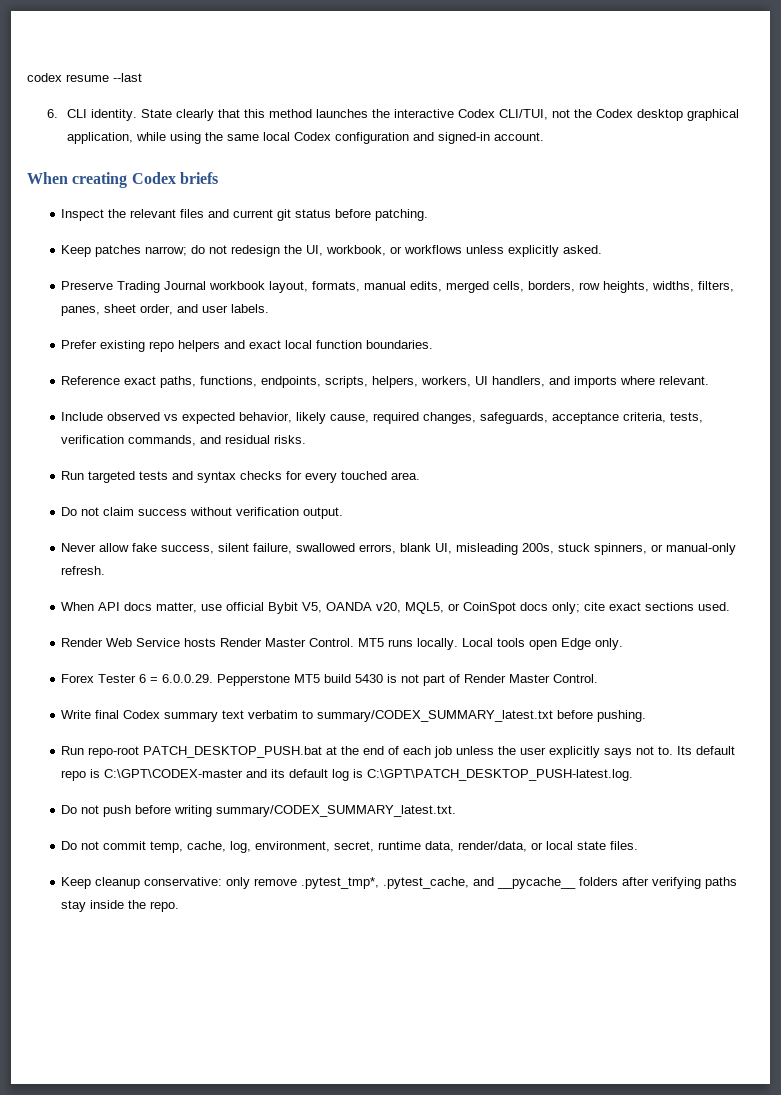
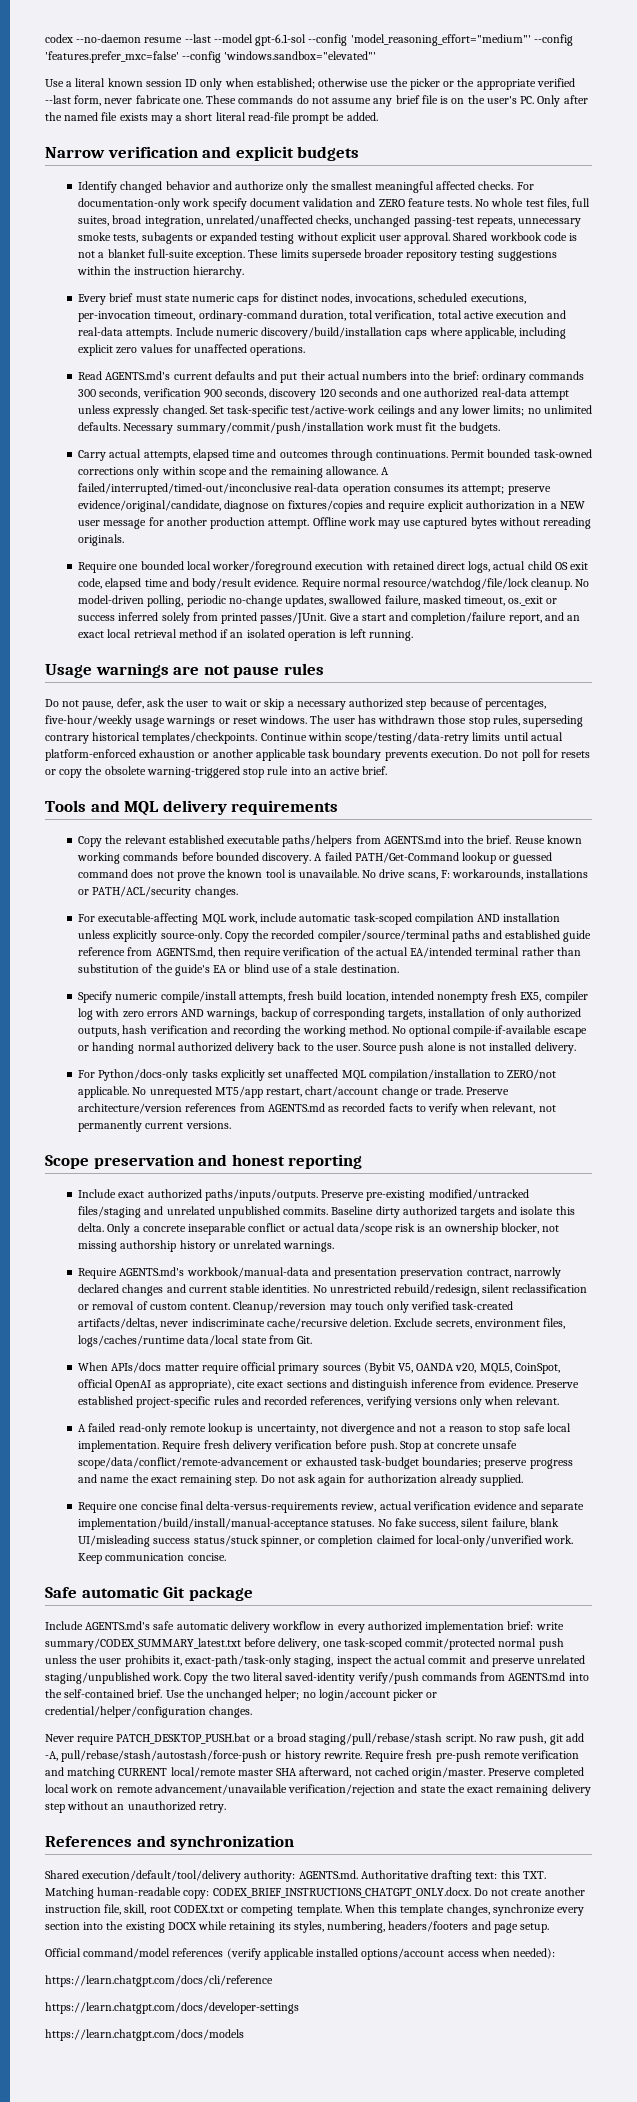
- codex resume --last
- 6. CLI identity. State clearly that this method launches the interactive Codex CLI/TUI, not the Codex desktop graphical application, while using the same local Codex configuration and signed-in account.
- When creating Codex briefs
- Inspect the relevant files and current git status before patching.
- Keep patches narrow; do not redesign the UI, workbook, or workflows unless explicitly asked.
- Preserve Trading Journal workbook layout, formats, manual edits, merged cells, borders, row heights, widths, filters, panes, sheet order, and user labels.
- Prefer existing repo helpers and exact local function boundaries.
- Reference exact paths, functions, endpoints, scripts, helpers, workers, UI handlers, and imports where relevant.
- Include observed vs expected behavior, likely cause, required changes, safeguards, acceptance criteria, tests, verification commands, and residual risks.
- Run targeted tests and syntax checks for every touched area.
- Do not claim success without verification output.
- Never allow fake success, silent failure, swallowed errors, blank UI, misleading 200s, stuck spinners, or manual-only refresh.
- When API docs matter, use official Bybit V5, OANDA v20, MQL5, or CoinSpot docs only; cite exact sections used.
- Render Web Service hosts Render Master Control. MT5 runs locally. Local tools open Edge only.
- Forex Tester 6 = 6.0.0.29. Pepperstone MT5 build 5430 is not part of Render Master Control.
- Write final Codex summary text verbatim to summary/CODEX_SUMMARY_latest.txt before pushing.
- Run repo-root PATCH_DESKTOP_PUSH.bat at the end of each job unless the user explicitly says not to. Its default repo is C:\GPT\CODEX-master and its default log is C:\GPT\PATCH_DESKTOP_PUSH-latest.log.
- Do not push before writing summary/CODEX_SUMMARY_latest.txt.
- Do not commit temp, cache, log, environment, secret, runtime data, render/data, or local state files.
- Keep cleanup conservative: only remove .pytest_tmp*, .pytest_cache, and __pycache__ folders after verifying paths stay inside the repo.
+ codex --no-daemon resume --last --model gpt-6.1-sol --config 'model_reasoning_effort="medium"' --config 'features.prefer_mxc=false' --config 'windows.sandbox="elevated"'
+ Use a literal known session ID only when established; otherwise use the picker or the appropriate verified --last form, never fabricate one. These commands do not assume any brief file is on the user's PC. Only after the named file exists may a short literal read-file prompt be added.
+ Narrow verification and explicit budgets
+ Identify changed behavior and authorize only the smallest meaningful affected checks. For documentation-only work specify document validation and ZERO feature tests. No whole test files, full suites, broad integration, unrelated/unaffected checks, unchanged passing-test repeats, unnecessary smoke tests, subagents or expanded testing without explicit user approval. Shared workbook code is not a blanket full-suite exception. These limits supersede broader repository testing suggestions within the instruction hierarchy.
+ Every brief must state numeric caps for distinct nodes, invocations, scheduled executions, per-invocation timeout, ordinary-command duration, total verification, total active execution and real-data attempts. Include numeric discovery/build/installation caps where applicable, including explicit zero values for unaffected operations.
+ Read AGENTS.md's current defaults and put their actual numbers into the brief: ordinary commands 300 seconds, verification 900 seconds, discovery 120 seconds and one authorized real-data attempt unless expressly changed. Set task-specific test/active-work ceilings and any lower limits; no unlimited defaults. Necessary summary/commit/push/installation work must fit the budgets.
+ Carry actual attempts, elapsed time and outcomes through continuations. Permit bounded task-owned corrections only within scope and the remaining allowance. A failed/interrupted/timed-out/inconclusive real-data operation consumes its attempt; preserve evidence/original/candidate, diagnose on fixtures/copies and require explicit authorization in a NEW user message for another production attempt. Offline work may use captured bytes without rereading originals.
+ Require one bounded local worker/foreground execution with retained direct logs, actual child OS exit code, elapsed time and body/result evidence. Require normal resource/watchdog/file/lock cleanup. No model-driven polling, periodic no-change updates, swallowed failure, masked timeout, os._exit or success inferred solely from printed passes/JUnit. Give a start and completion/failure report, and an exact local retrieval method if an isolated operation is left running.
+ Usage warnings are not pause rules
+ Do not pause, defer, ask the user to wait or skip a necessary authorized step because of percentages, five-hour/weekly usage warnings or reset windows. The user has withdrawn those stop rules, superseding contrary historical templates/checkpoints. Continue within scope/testing/data-retry limits until actual platform-enforced exhaustion or another applicable task boundary prevents execution. Do not poll for resets or copy the obsolete warning-triggered stop rule into an active brief.
+ Tools and MQL delivery requirements
+ Copy the relevant established executable paths/helpers from AGENTS.md into the brief. Reuse known working commands before bounded discovery. A failed PATH/Get-Command lookup or guessed command does not prove the known tool is unavailable. No drive scans, F: workarounds, installations or PATH/ACL/security changes.
+ For executable-affecting MQL work, include automatic task-scoped compilation AND installation unless explicitly source-only. Copy the recorded compiler/source/terminal paths and established guide reference from AGENTS.md, then require verification of the actual EA/intended terminal rather than substitution of the guide's EA or blind use of a stale destination.
+ Specify numeric compile/install attempts, fresh build location, intended nonempty fresh EX5, compiler log with zero errors AND warnings, backup of corresponding targets, installation of only authorized outputs, hash verification and recording the working method. No optional compile-if-available escape or handing normal authorized delivery back to the user. Source push alone is not installed delivery.
+ For Python/docs-only tasks explicitly set unaffected MQL compilation/installation to ZERO/not applicable. No unrequested MT5/app restart, chart/account change or trade. Preserve architecture/version references from AGENTS.md as recorded facts to verify when relevant, not permanently current versions.
+ Scope preservation and honest reporting
+ Include exact authorized paths/inputs/outputs. Preserve pre-existing modified/untracked files/staging and unrelated unpublished commits. Baseline dirty authorized targets and isolate this delta. Only a concrete inseparable conflict or actual data/scope risk is an ownership blocker, not missing authorship history or unrelated warnings.
+ Require AGENTS.md's workbook/manual-data and presentation preservation contract, narrowly declared changes and current stable identities. No unrestricted rebuild/redesign, silent reclassification or removal of custom content. Cleanup/reversion may touch only verified task-created artifacts/deltas, never indiscriminate cache/recursive deletion. Exclude secrets, environment files, logs/caches/runtime data/local state from Git.
+ When APIs/docs matter require official primary sources (Bybit V5, OANDA v20, MQL5, CoinSpot, official OpenAI as appropriate), cite exact sections and distinguish inference from evidence. Preserve established project-specific rules and recorded references, verifying versions only when relevant.
+ A failed read-only remote lookup is uncertainty, not divergence and not a reason to stop safe local implementation. Require fresh delivery verification before push. Stop at concrete unsafe scope/data/conflict/remote-advancement or exhausted task-budget boundaries; preserve progress and name the exact remaining step. Do not ask again for authorization already supplied.
+ Require one concise final delta-versus-requirements review, actual verification evidence and separate implementation/build/install/manual-acceptance statuses. No fake success, silent failure, blank UI/misleading success status/stuck spinner, or completion claimed for local-only/unverified work. Keep communication concise.
+ Safe automatic Git package
+ Include AGENTS.md's safe automatic delivery workflow in every authorized implementation brief: write summary/CODEX_SUMMARY_latest.txt before delivery, one task-scoped commit/protected normal push unless the user prohibits it, exact-path/task-only staging, inspect the actual commit and preserve unrelated staging/unpublished work. Copy the two literal saved-identity verify/push commands from AGENTS.md into the self-contained brief. Use the unchanged helper; no login/account picker or credential/helper/configuration changes.
+ Never require PATCH_DESKTOP_PUSH.bat or a broad staging/pull/rebase/stash script. No raw push, git add -A, pull/rebase/stash/autostash/force-push or history rewrite. Require fresh pre-push remote verification and matching CURRENT local/remote master SHA afterward, not cached origin/master. Preserve completed local work on remote advancement/unavailable verification/rejection and state the exact remaining delivery step without an unauthorized retry.
+ References and synchronization
+ Shared execution/default/tool/delivery authority: AGENTS.md. Authoritative drafting text: this TXT. Matching human-readable copy: CODEX_BRIEF_INSTRUCTIONS_CHATGPT_ONLY.docx. Do not create another instruction file, skill, root CODEX.txt or competing template. When this template changes, synchronize every section into the existing DOCX while retaining its styles, numbering, headers/footers and page setup.
+ Official command/model references (verify applicable installed options/account access when needed):
+ https://learn.chatgpt.com/docs/cli/reference
+ https://learn.chatgpt.com/docs/developer-settings
+ https://learn.chatgpt.com/docs/models

